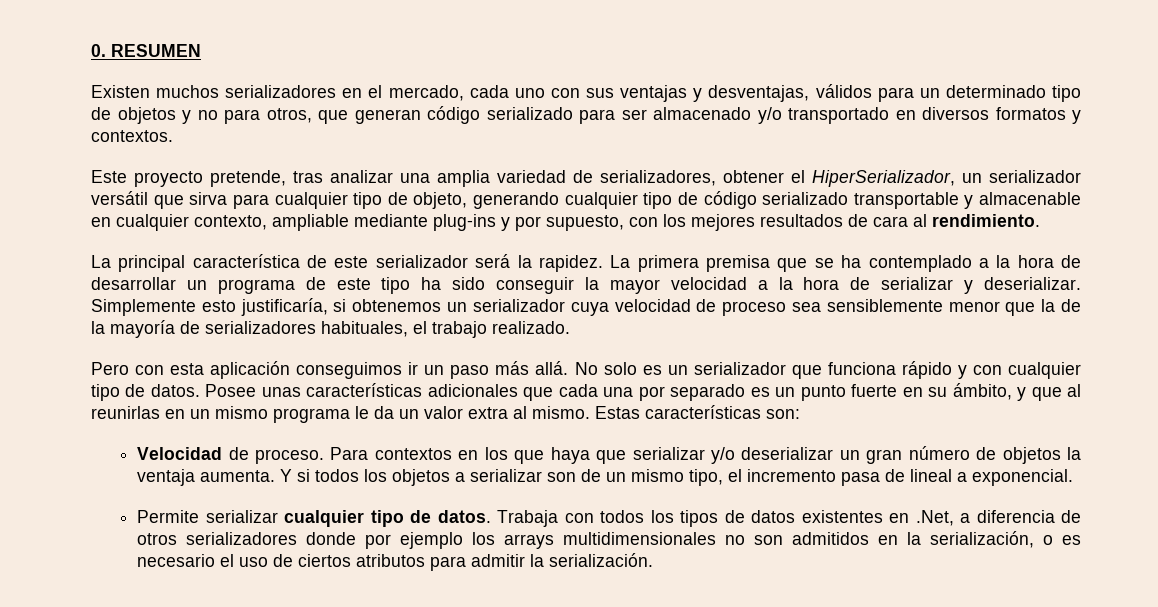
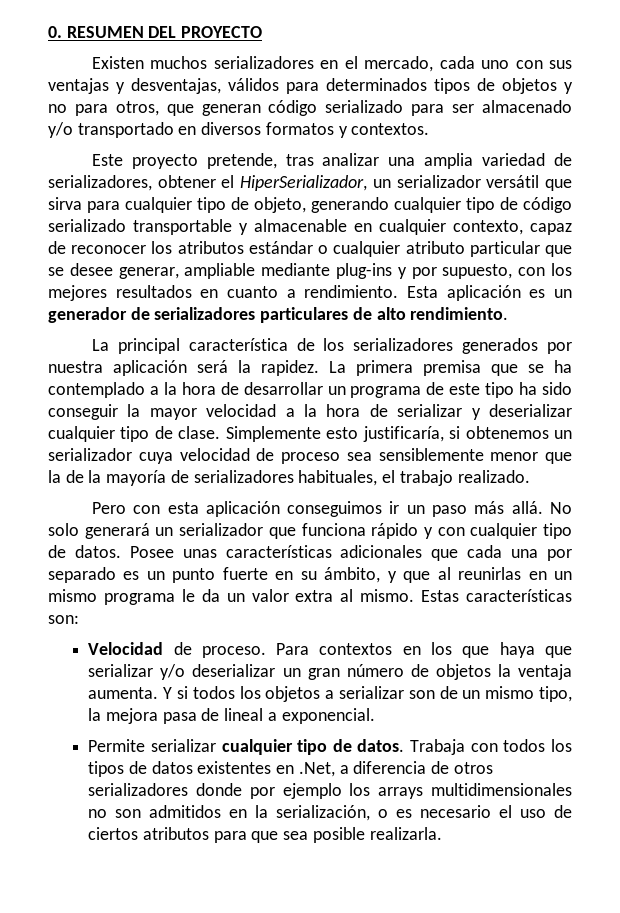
- 0. RESUMEN
+ 0. RESUMEN DEL PROYECTO
- Existen muchos serializadores en el mercado, cada uno con sus ventajas y desventajas, válidos para un determinado tipo de objetos y no para otros, que generan código serializado para ser almacenado y/o transportado en diversos formatos y contextos.
+ Existen muchos serializadores en el mercado, cada uno con sus ventajas y desventajas, válidos para determinados tipos de objetos y no para otros, que generan código serializado para ser almacenado y/o transportado en diversos formatos y contextos.
- Este proyecto pretende, tras analizar una amplia variedad de serializadores, obtener el HiperSerializador, un serializador versátil que sirva para cualquier tipo de objeto, generando cualquier tipo de código serializado transportable y almacenable en cualquier contexto, ampliable mediante plug-ins y por supuesto, con los mejores resultados de cara al rendimiento.
+ Este proyecto pretende, tras analizar una amplia variedad de serializadores, obtener el HiperSerializador, un serializador versátil que sirva para cualquier tipo de objeto, generando cualquier tipo de código serializado transportable y almacenable en cualquier contexto, capaz de reconocer los atributos estándar o cualquier atributo particular que se desee generar, ampliable mediante plug-ins y por supuesto, con los mejores resultados en cuanto a rendimiento. Esta aplicación es un generador de serializadores particulares de alto rendimiento.
- La principal característica de este serializador será la rapidez.
+ La principal característica de los serializadores generados por nuestra aplicación será la rapidez.
- La primera premisa que se ha contemplado a la hora de desarrollar un programa de este tipo ha sido conseguir la mayor velocidad a la hora de serializar y deserializar.
+ La primera premisa que se ha contemplado a la hora de desarrollar un programa de este tipo ha sido conseguir la mayor velocidad a la hora de serializar y deserializar cualquier tipo de clase.
- No solo es un serializador que funciona rápido y con cualquier tipo de datos.
+ No solo generará un serializador que funciona rápido y con cualquier tipo de datos.
- Y si todos los objetos a serializar son de un mismo tipo, el incremento pasa de lineal a exponencial.
+ Y si todos los objetos a serializar son de un mismo tipo, la mejora pasa de lineal a exponencial.
- Trabaja con todos los tipos de datos existentes en .Net, a diferencia de otros serializadores donde por ejemplo los arrays multidimensionales no son admitidos en la serialización, o es necesario el uso de ciertos atributos para admitir la serialización.
+ Trabaja con todos los tipos de datos existentes en .Net, a diferencia de otros serializadores donde por ejemplo los arrays multidimensionales no son admitidos en la serialización, o es necesario el uso de ciertos atributos para que sea posible realizarla.

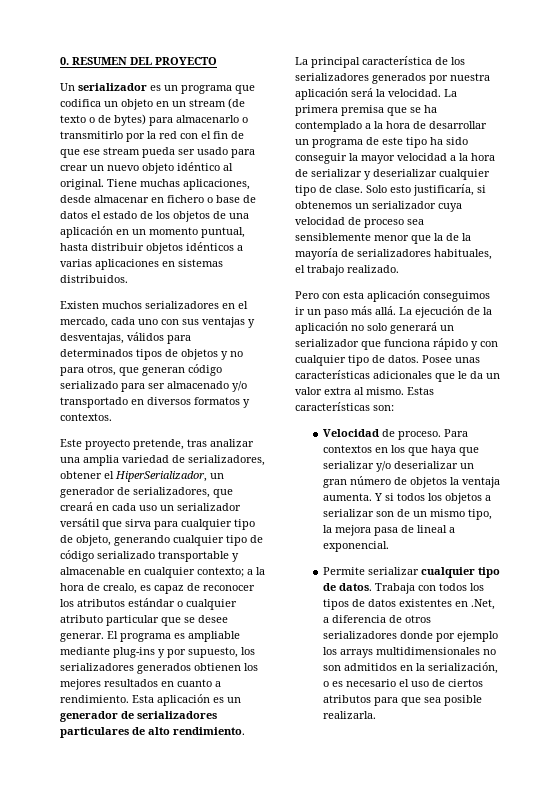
+ Un serializador es un programa que codifica un objeto en un stream (de texto o de bytes) para almacenarlo o transmitirlo por la red con el fin de que ese stream pueda ser usado para crear un nuevo objeto idéntico al original. Tiene muchas aplicaciones, desde almacenar en fichero o base de datos el estado de los objetos de una aplicación en un momento puntual, hasta distribuir objetos idénticos a varias aplicaciones en sistemas distribuidos.
- Este proyecto pretende, tras analizar una amplia variedad de serializadores, obtener el HiperSerializador, un serializador versátil que sirva para cualquier tipo de objeto, generando cualquier tipo de código serializado transportable y almacenable en cualquier contexto, capaz de reconocer los atributos estándar o cualquier atributo particular que se desee generar, ampliable mediante plug-ins y por supuesto, con los mejores resultados en cuanto a rendimiento.
+ Este proyecto pretende, tras analizar una amplia variedad de serializadores, obtener el HiperSerializador, un generador de serializadores, que creará en cada uso un serializador versátil que sirva para cualquier tipo de objeto, generando cualquier tipo de código serializado transportable y almacenable en cualquier contexto; a la hora de crealo, es capaz de reconocer los atributos estándar o cualquier atributo particular que se desee generar. El programa es ampliable mediante plug-ins y por supuesto, los serializadores generados obtienen los mejores resultados en cuanto a rendimiento.
- La principal característica de los serializadores generados por nuestra aplicación será la rapidez.
+ La principal característica de los serializadores generados por nuestra aplicación será la velocidad.
- Simplemente esto justificaría, si obtenemos un serializador cuya velocidad de proceso sea sensiblemente menor que la de la mayoría de serializadores habituales, el trabajo realizado.
+ Solo esto justificaría, si obtenemos un serializador cuya velocidad de proceso sea sensiblemente menor que la de la mayoría de serializadores habituales, el trabajo realizado.
- No solo generará un serializador que funciona rápido y con cualquier tipo de datos.
+ La ejecución de la aplicación no solo generará un serializador que funciona rápido y con cualquier tipo de datos.
- Posee unas características adicionales que cada una por separado es un punto fuerte en su ámbito, y que al reunirlas en un mismo programa le da un valor extra al mismo.
+ Posee unas características adicionales que le da un valor extra al mismo.

